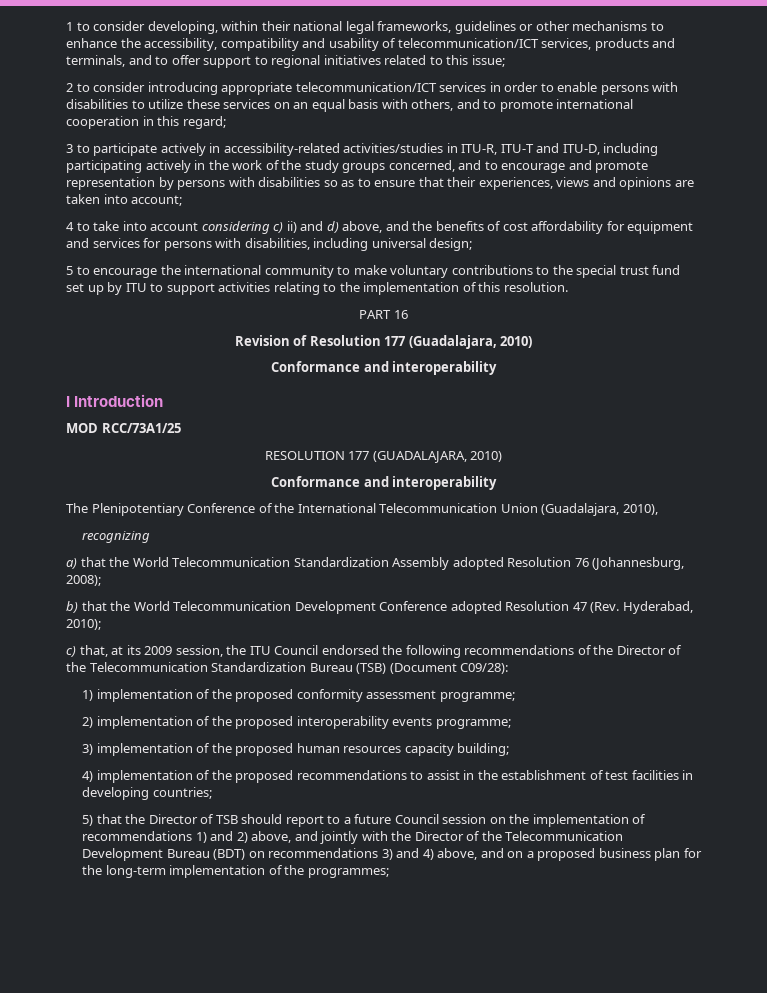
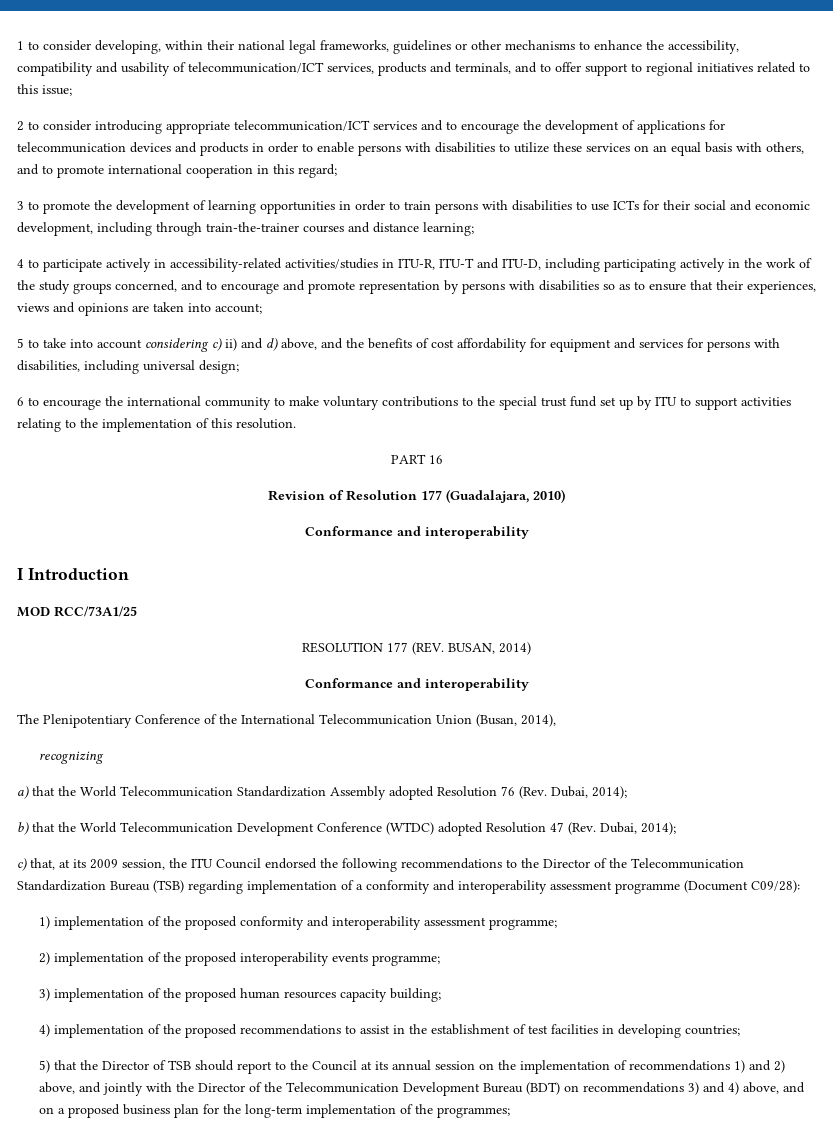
- 2 to consider introducing appropriate telecommunication/ICT services in order to enable persons with disabilities to utilize these services on an equal basis with others, and to promote international cooperation in this regard;
+ 2 to consider introducing appropriate telecommunication/ICT services and to encourage the development of applications for telecommunication devices and products in order to enable persons with disabilities to utilize these services on an equal basis with others, and to promote international cooperation in this regard;
- 3 to participate actively in accessibility-related activities/studies in ITU-R, ITU-T and ITU-D, including participating actively in the work of the study groups concerned, and to encourage and promote representation by persons with disabilities so as to ensure that their experiences, views and opinions are taken into account;
+ 3 to promote the development of learning opportunities in order to train persons with disabilities to use ICTs for their social and economic development, including through train-the-trainer courses and distance learning;
+ 4 to participate actively in accessibility-related activities/studies in ITU-R, ITU-T and ITU-D, including participating actively in the work of the study groups concerned, and to encourage and promote representation by persons with disabilities so as to ensure that their experiences, views and opinions are taken into account;
- 4 to take into account considering c) ii) and d) above, and the benefits of cost affordability for equipment and services for persons with disabilities, including universal design;
+ 5 to take into account considering c) ii) and d) above, and the benefits of cost affordability for equipment and services for persons with disabilities, including universal design;
- 5 to encourage the international community to make voluntary contributions to the special trust fund set up by ITU to support activities relating to the implementation of this resolution.
+ 6 to encourage the international community to make voluntary contributions to the special trust fund set up by ITU to support activities relating to the implementation of this resolution.
- RESOLUTION 177 (GUADALAJARA, 2010)
+ RESOLUTION 177 (REV. BUSAN, 2014)
- The Plenipotentiary Conference of the International Telecommunication Union (Guadalajara, 2010),
+ The Plenipotentiary Conference of the International Telecommunication Union (Busan, 2014),
- a) that the World Telecommunication Standardization Assembly adopted Resolution 76 (Johannesburg, 2008);
+ a) that the World Telecommunication Standardization Assembly adopted Resolution 76 (Rev. Dubai, 2014);
- b) that the World Telecommunication Development Conference adopted Resolution 47 (Rev. Hyderabad, 2010);
+ b) that the World Telecommunication Development Conference (WTDC) adopted Resolution 47 (Rev. Dubai, 2014);
- c) that, at its 2009 session, the ITU Council endorsed the following recommendations of the Director of the Telecommunication Standardization Bureau (TSB) (Document C09/28):
+ c) that, at its 2009 session, the ITU Council endorsed the following recommendations to the Director of the Telecommunication Standardization Bureau (TSB) regarding implementation of a conformity and interoperability assessment programme (Document C09/28):
- 1) implementation of the proposed conformity assessment programme;
+ 1) implementation of the proposed conformity and interoperability assessment programme;
- 5) that the Director of TSB should report to a future Council session on the implementation of recommendations 1) and 2) above, and jointly with the Director of the Telecommunication Development Bureau (BDT) on recommendations 3) and 4) above, and on a proposed business plan for the long-term implementation of the programmes;
+ 5) that the Director of TSB should report to the Council at its annual session on the implementation of recommendations 1) and 2) above, and jointly with the Director of the Telecommunication Development Bureau (BDT) on recommendations 3) and 4) above, and on a proposed business plan for the long-term implementation of the programmes;

